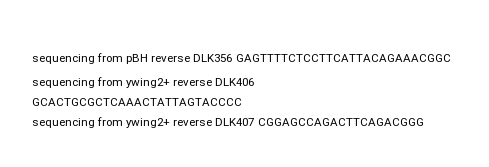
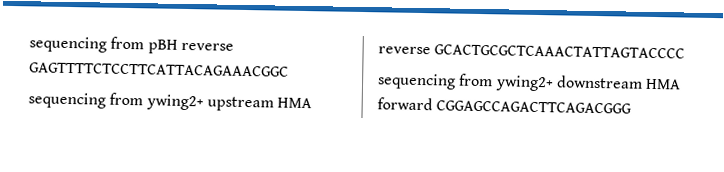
- sequencing from pBH reverse DLK356 GAGTTTTCTCCTTCATTACAGAAACGGC
+ sequencing from pBH reverse GAGTTTTCTCCTTCATTACAGAAACGGC
- sequencing from ywing2+ reverse DLK406 GCACTGCGCTCAAACTATTAGTACCCC
+ sequencing from ywing2+ upstream HMA reverse GCACTGCGCTCAAACTATTAGTACCCC
- sequencing from ywing2+ reverse DLK407 CGGAGCCAGACTTCAGACGGG
+ sequencing from ywing2+ downstream HMA forward CGGAGCCAGACTTCAGACGGG

